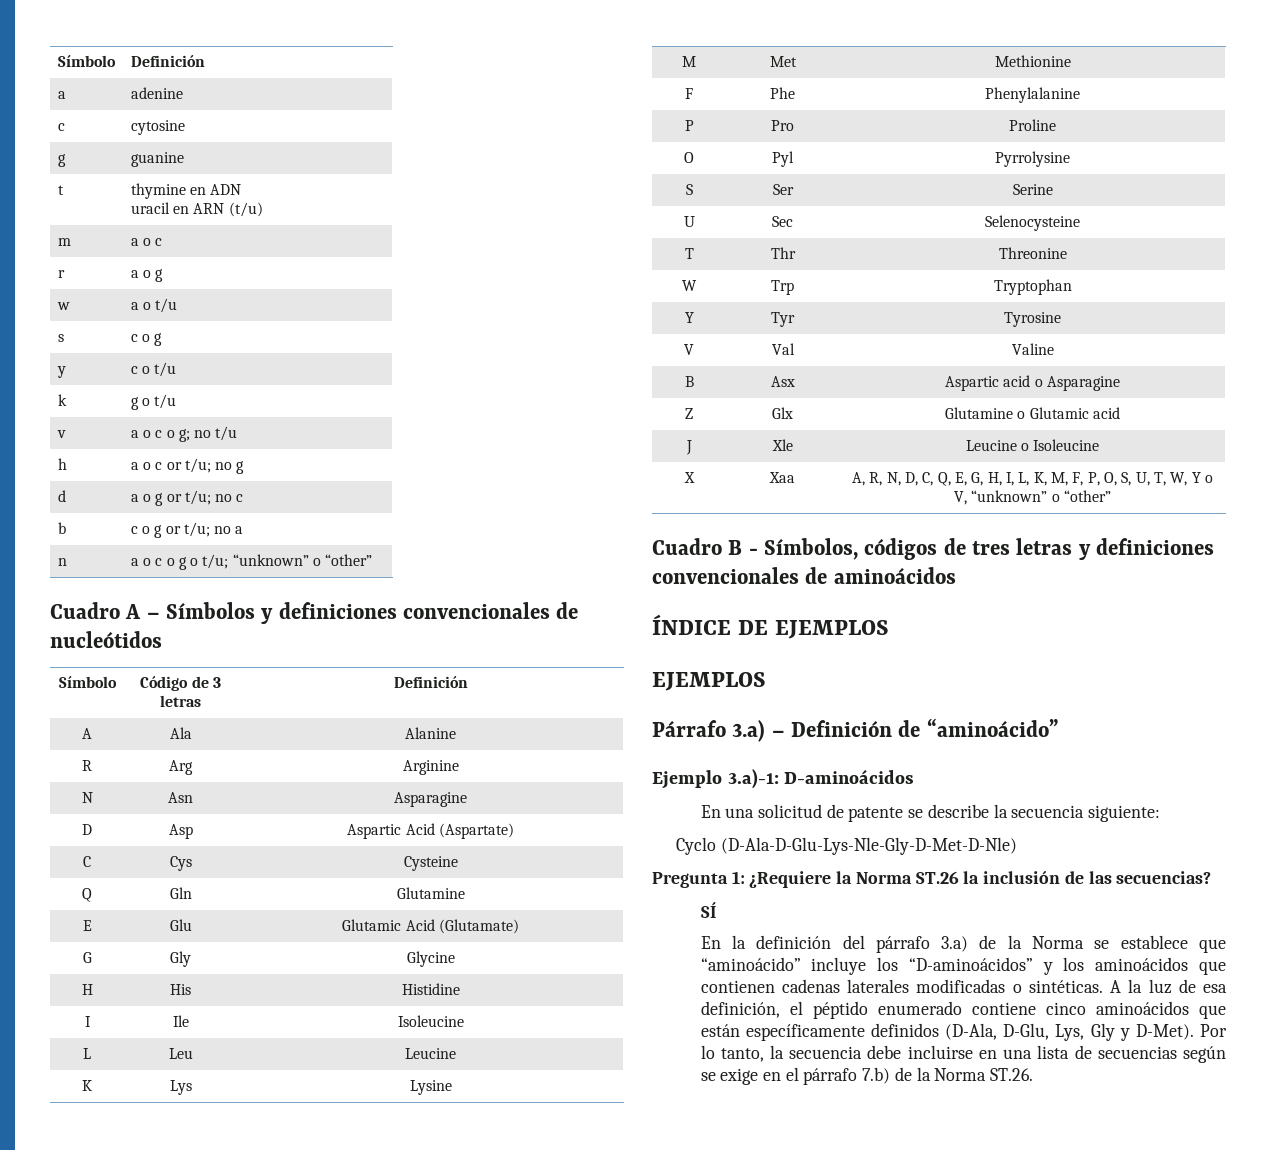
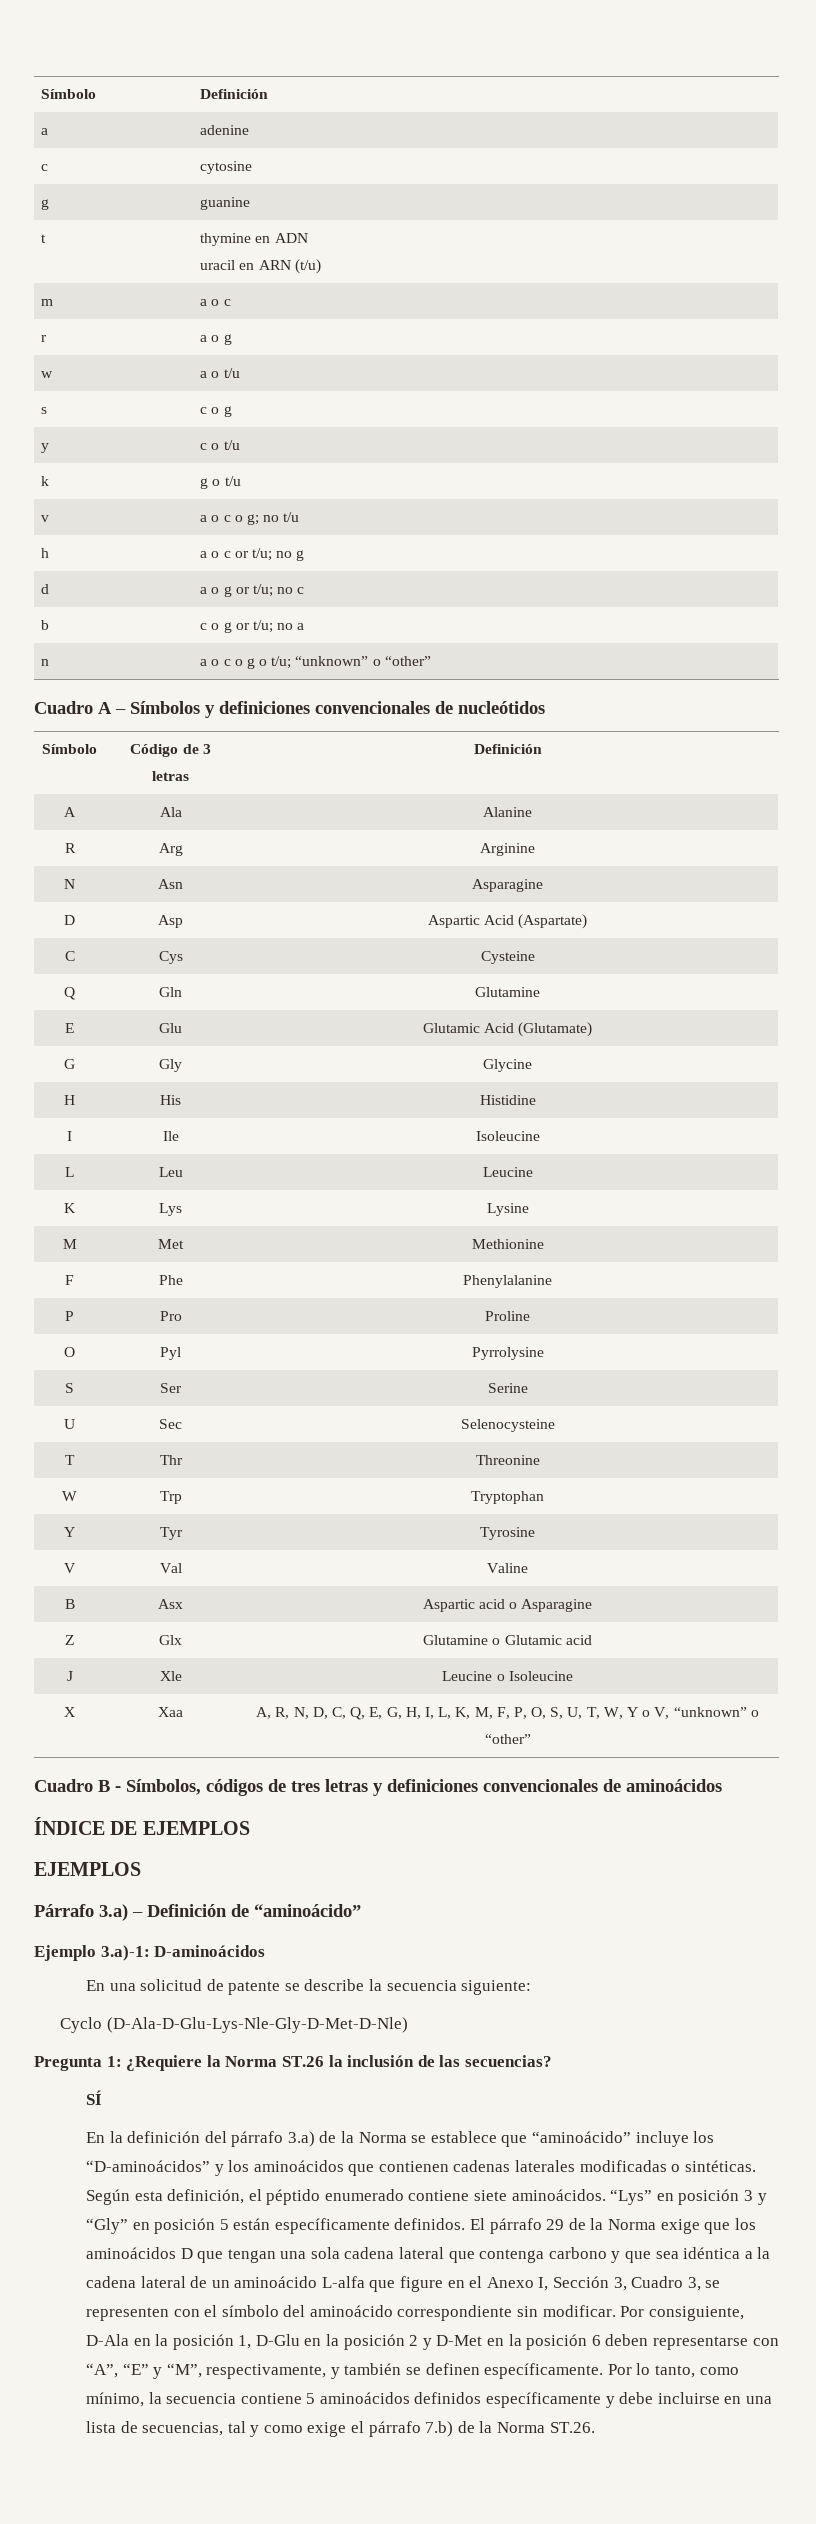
- A la luz de esa definición, el péptido enumerado contiene cinco aminoácidos que están específicamente definidos (D-Ala, D-Glu, Lys, Gly y D-Met). Por lo tanto, la secuencia debe incluirse en una lista de secuencias según se exige en el párrafo 7.b) de la Norma ST.26.
+ Según esta definición, el péptido enumerado contiene siete aminoácidos. “Lys” en posición 3 y “Gly” en posición 5 están específicamente definidos. El párrafo 29 de la Norma exige que los aminoácidos D que tengan una sola cadena lateral que contenga carbono y que sea idéntica a la cadena lateral de un aminoácido L-alfa que figure en el Anexo I, Sección 3, Cuadro 3, se representen con el símbolo del aminoácido correspondiente sin modificar. Por consiguiente, D-Ala en la posición 1, D-Glu en la posición 2 y D-Met en la posición 6 deben representarse con “A”, “E” y “M”, respectivamente, y también se definen específicamente. Por lo tanto, como mínimo, la secuencia contiene 5 aminoácidos definidos específicamente y debe incluirse en una lista de secuencias, tal y como exige el párrafo 7.b) de la Norma ST.26.

